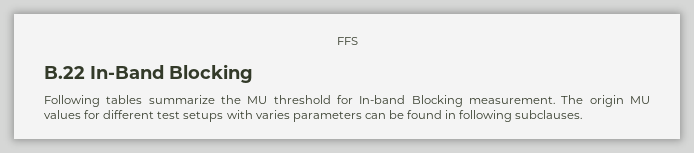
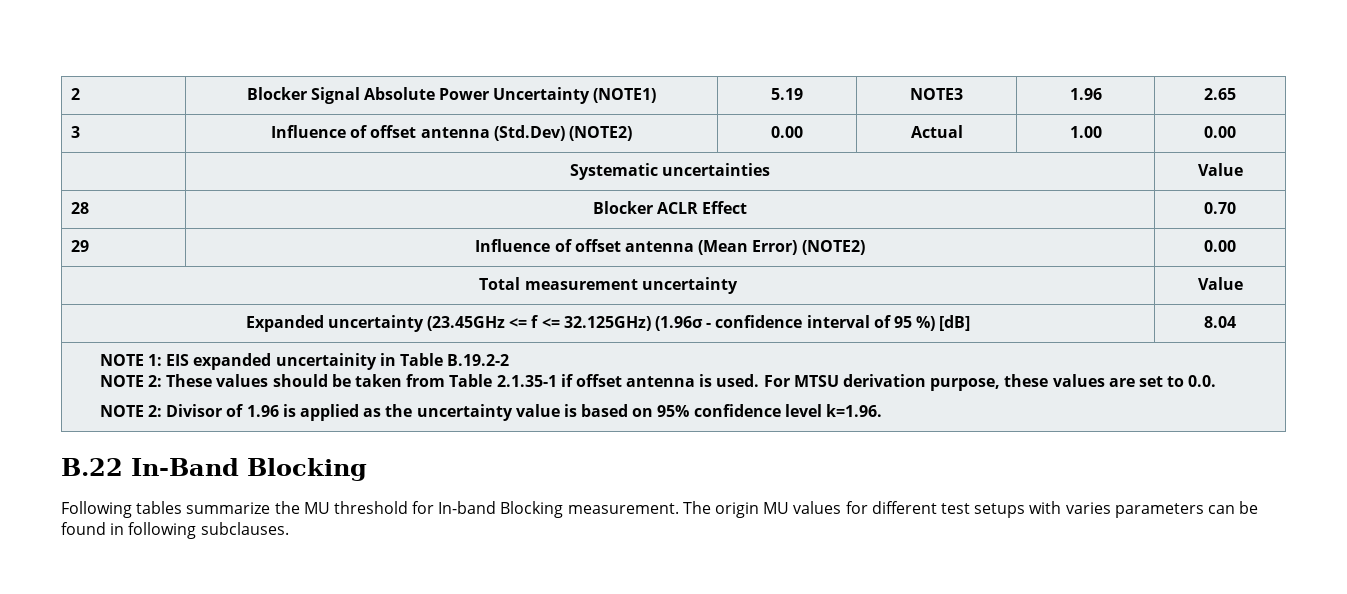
- FFS
+ 2 | Blocker Signal Absolute Power Uncertainty (NOTE1) | 5.19 | NOTE3 | 1.96 | 2.65
+ 3 | Influence of offset antenna (Std.Dev) (NOTE2) | 0.00 | Actual | 1.00 | 0.00
+ | Systematic uncertainties | Value
+ 28 | Blocker ACLR Effect | 0.70
+ 29 | Influence of offset antenna (Mean Error) (NOTE2) | 0.00
+ Total measurement uncertainty | Value
+ Expanded uncertainty (23.45GHz <= f <= 32.125GHz) (1.96σ - confidence interval of 95 %) [dB] | 8.04
+ NOTE 1: EIS expanded uncertainity in Table B.19.2-2
+ NOTE 2: These values should be taken from Table 2.1.35-1 if offset antenna is used. For MTSU derivation purpose, these values are set to 0.0.
+ NOTE 2: Divisor of 1.96 is applied as the uncertainty value is based on 95% confidence level k=1.96.

